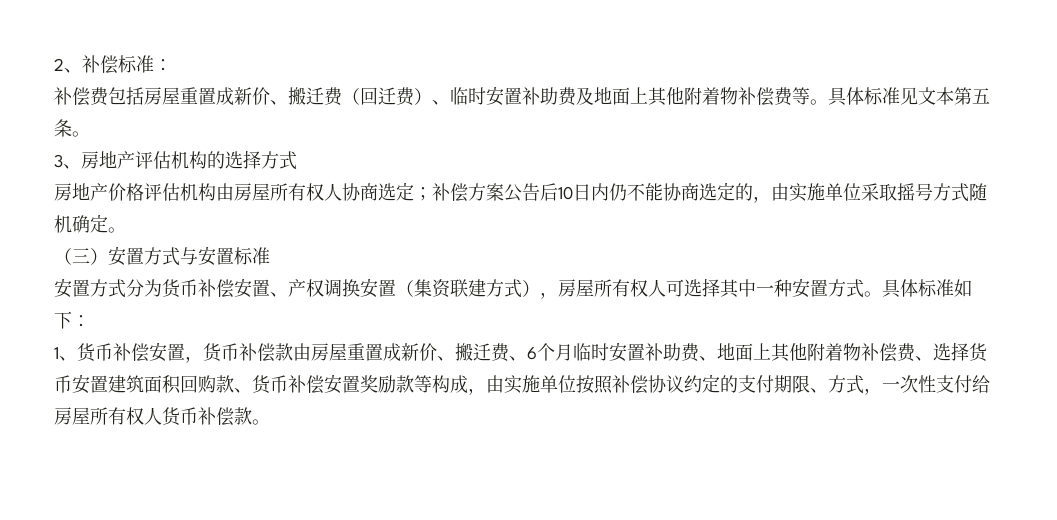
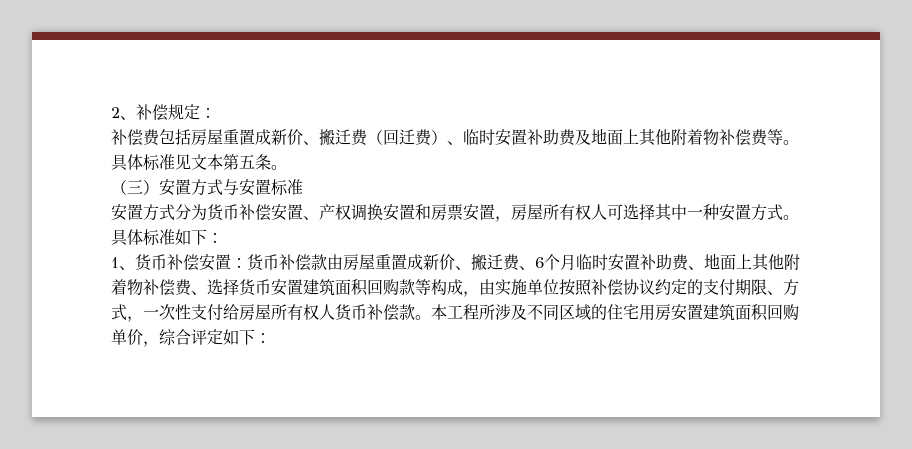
- 2、补偿标准：
+ 2、补偿规定：
- 3、房地产评估机构的选择方式
- 房地产价格评估机构由房屋所有权人协商选定；补偿方案公告后10日内仍不能协商选定的，由实施单位采取摇号方式随机确定。
- 安置方式分为货币补偿安置、产权调换安置（集资联建方式），房屋所有权人可选择其中一种安置方式。
+ 安置方式分为货币补偿安置、产权调换安置和房票安置，房屋所有权人可选择其中一种安置方式。
- 1、货币补偿安置，货币补偿款由房屋重置成新价、搬迁费、6个月临时安置补助费、地面上其他附着物补偿费、选择货币安置建筑面积回购款、货币补偿安置奖励款等构成，由实施单位按照补偿协议约定的支付期限、方式，一次性支付给房屋所有权人货币补偿款。
+ 1、货币补偿安置：货币补偿款由房屋重置成新价、搬迁费、6个月临时安置补助费、地面上其他附着物补偿费、选择货币安置建筑面积回购款等构成，由实施单位按照补偿协议约定的支付期限、方式，一次性支付给房屋所有权人货币补偿款。
+ 本工程所涉及不同区域的住宅用房安置建筑面积回购单价，综合评定如下：

